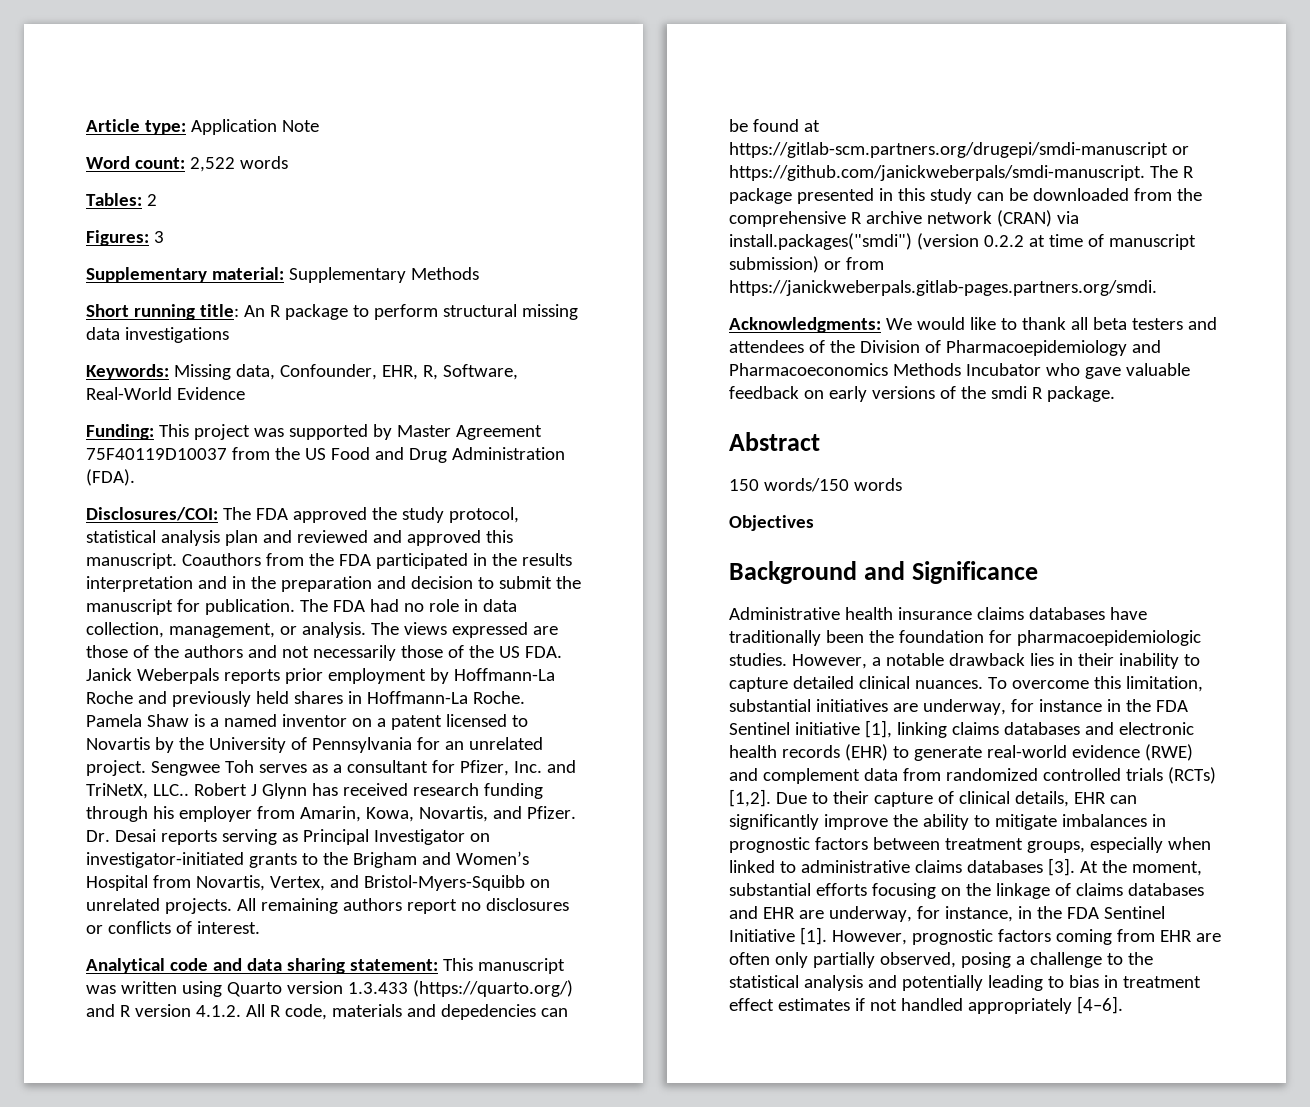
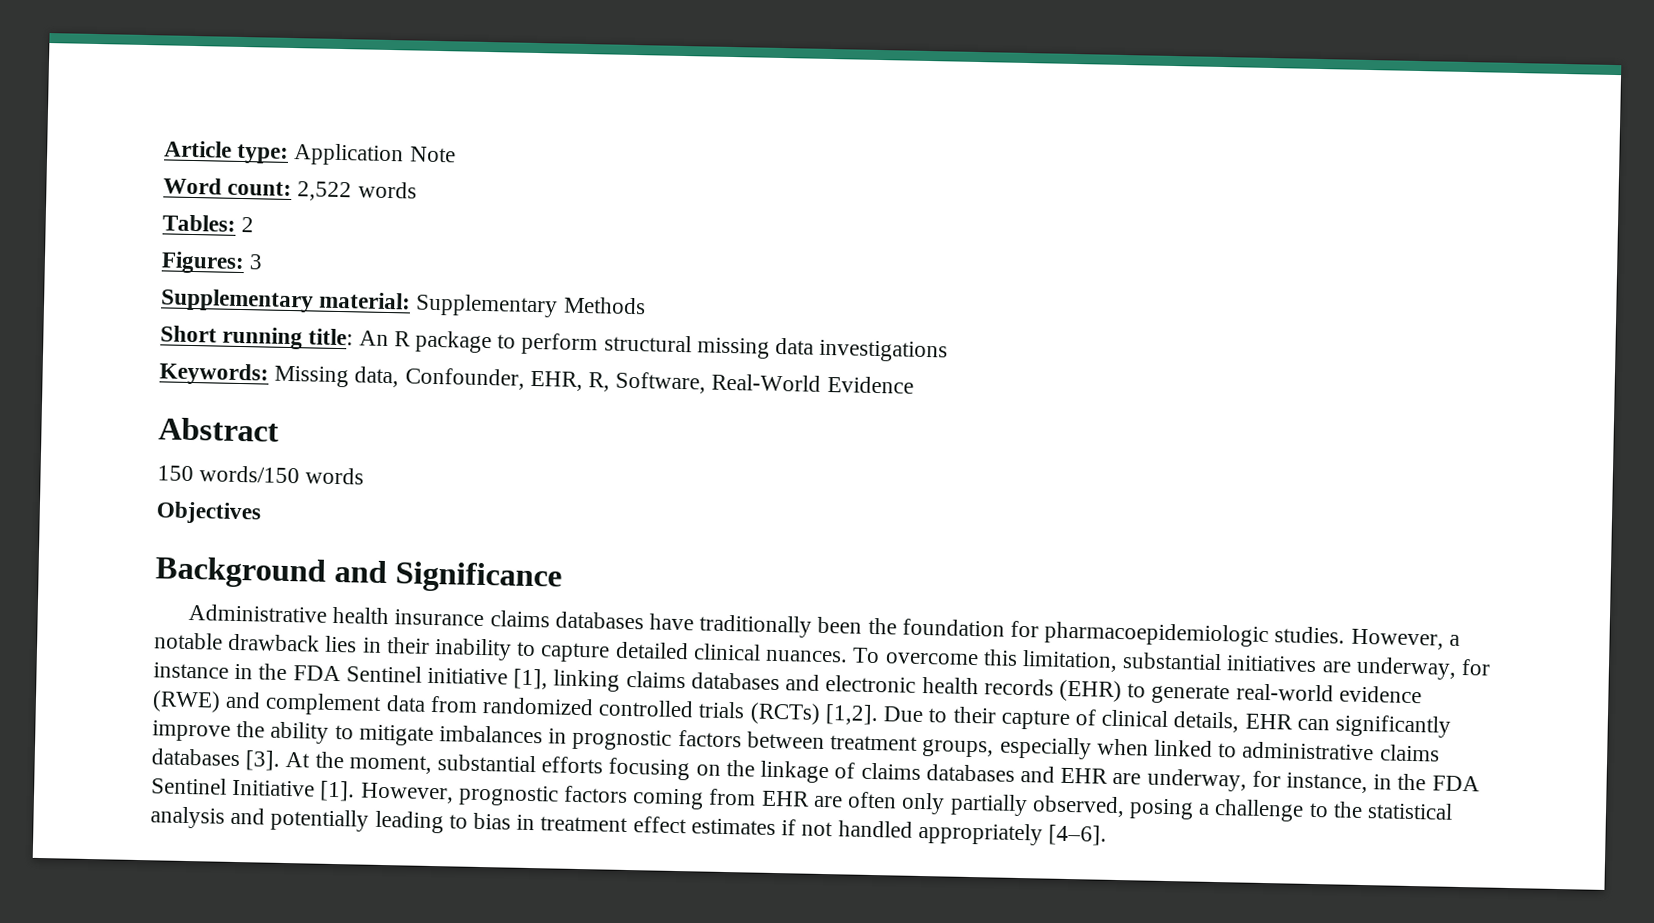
- Funding: This project was supported by Master Agreement 75F40119D10037 from the US Food and Drug Administration (FDA).
- Disclosures/COI: The FDA approved the study protocol, statistical analysis plan and reviewed and approved this manuscript. Coauthors from the FDA participated in the results interpretation and in the preparation and decision to submit the manuscript for publication. The FDA had no role in data collection, management, or analysis. The views expressed are those of the authors and not necessarily those of the US FDA. Janick Weberpals reports prior employment by Hoffmann-La Roche and previously held shares in Hoffmann-La Roche. Pamela Shaw is a named inventor on a patent licensed to Novartis by the University of Pennsylvania for an unrelated project. Sengwee Toh serves as a consultant for Pfizer, Inc. and TriNetX, LLC.. Robert J Glynn has received research funding through his employer from Amarin, Kowa, Novartis, and Pfizer. Dr. Desai reports serving as Principal Investigator on investigator-initiated grants to the Brigham and Women’s Hospital from Novartis, Vertex, and Bristol-Myers-Squibb on unrelated projects. All remaining authors report no disclosures or conflicts of interest.
- Analytical code and data sharing statement: This manuscript was written using Quarto version 1.3.433 (https://quarto.org/) and R version 4.1.2. All R code, materials and depedencies can be found at https://gitlab-scm.partners.org/drugepi/smdi-manuscript or https://github.com/janickweberpals/smdi-manuscript. The R package presented in this study can be downloaded from the comprehensive R archive network (CRAN) via install.packages("smdi") (version 0.2.2 at time of manuscript submission) or from https://janickweberpals.gitlab-pages.partners.org/smdi.
- Acknowledgments: We would like to thank all beta testers and attendees of the Division of Pharmacoepidemiology and Pharmacoeconomics Methods Incubator who gave valuable feedback on early versions of the smdi R package.

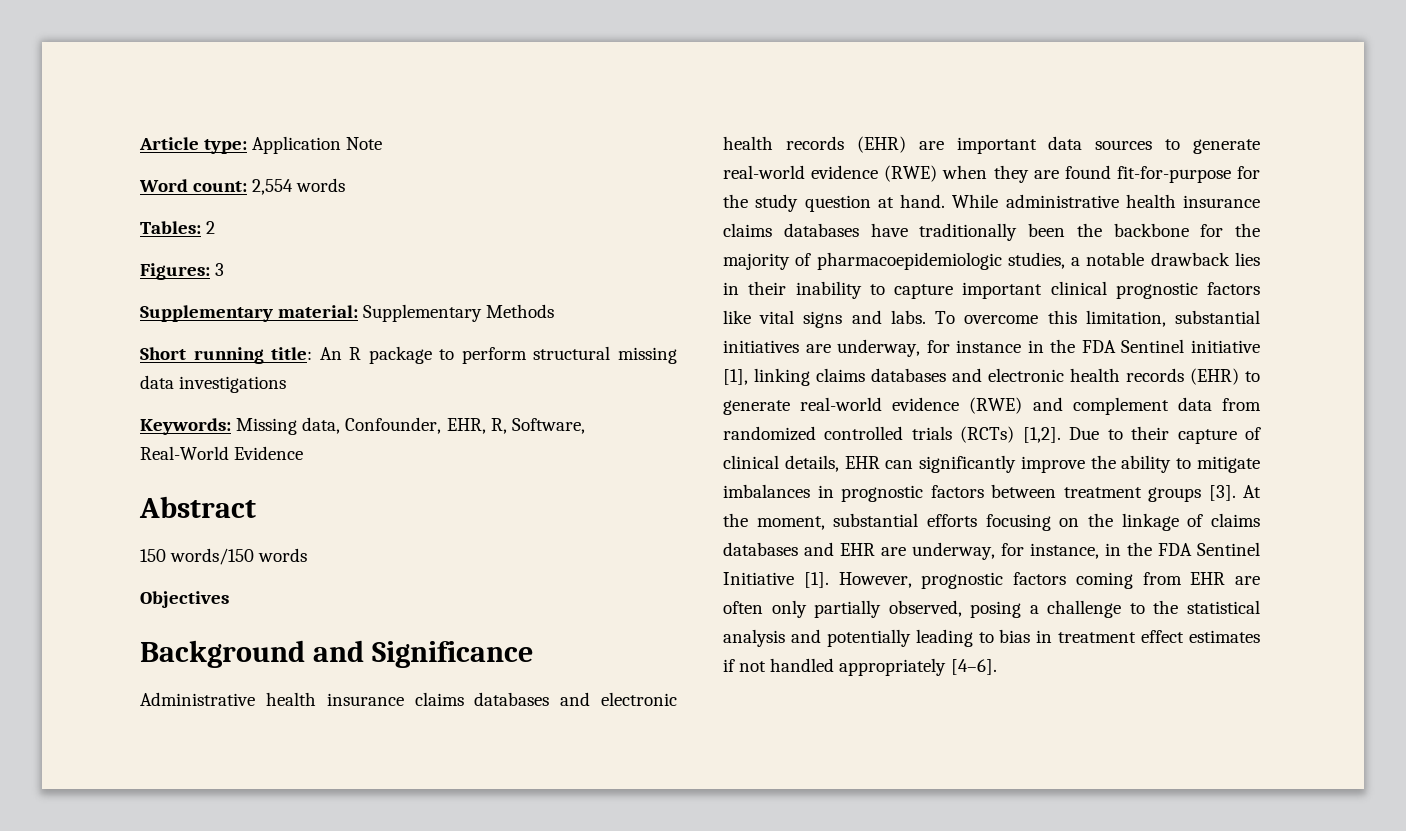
- Word count: 2,522 words
+ Word count: 2,554 words
- Administrative health insurance claims databases have traditionally been the foundation for pharmacoepidemiologic studies. However, a notable drawback lies in their inability to capture detailed clinical nuances.
+ Administrative health insurance claims databases and electronic health records (EHR) are important data sources to generate real-world evidence (RWE) when they are found fit-for-purpose for the study question at hand. While administrative health insurance claims databases have traditionally been the backbone for the majority of pharmacoepidemiologic studies, a notable drawback lies in their inability to capture important clinical prognostic factors like vital signs and labs.
- Due to their capture of clinical details, EHR can significantly improve the ability to mitigate imbalances in prognostic factors between treatment groups, especially when linked to administrative claims databases [3].
+ Due to their capture of clinical details, EHR can significantly improve the ability to mitigate imbalances in prognostic factors between treatment groups [3].

